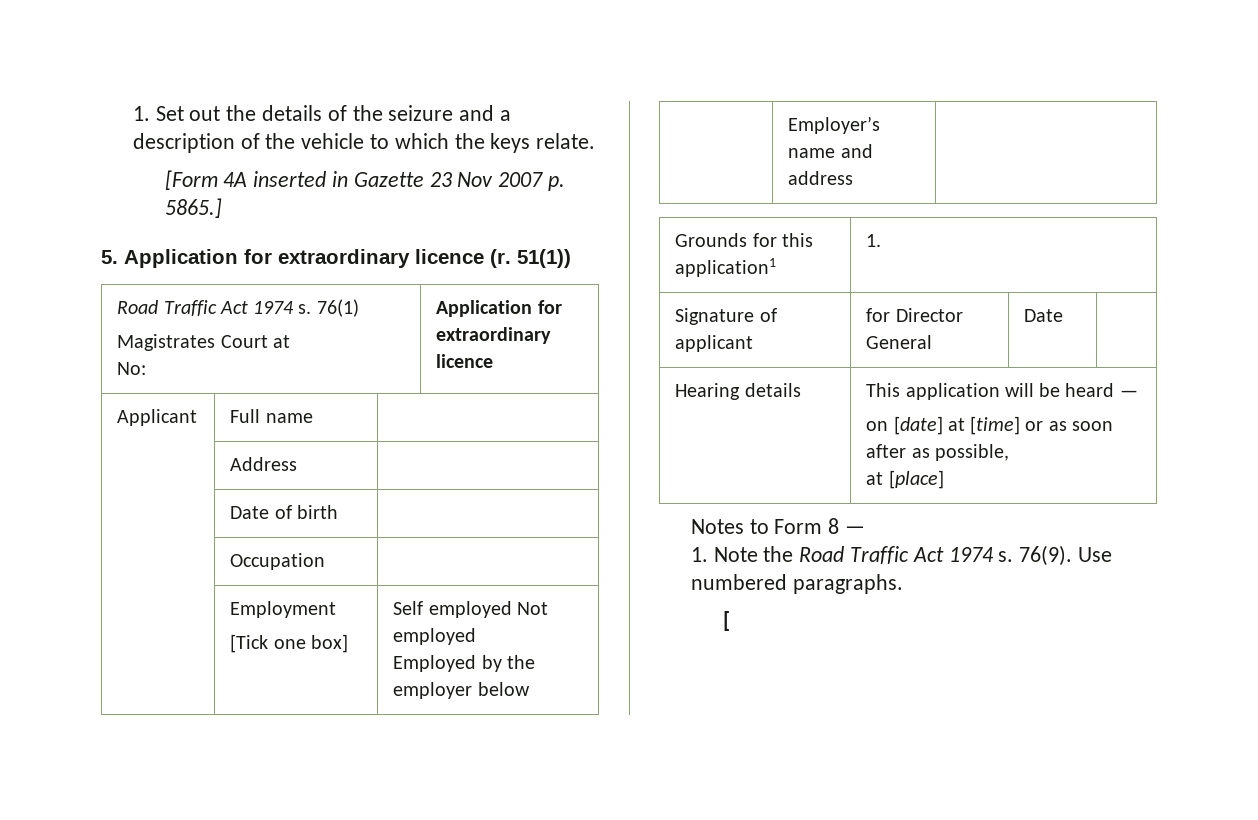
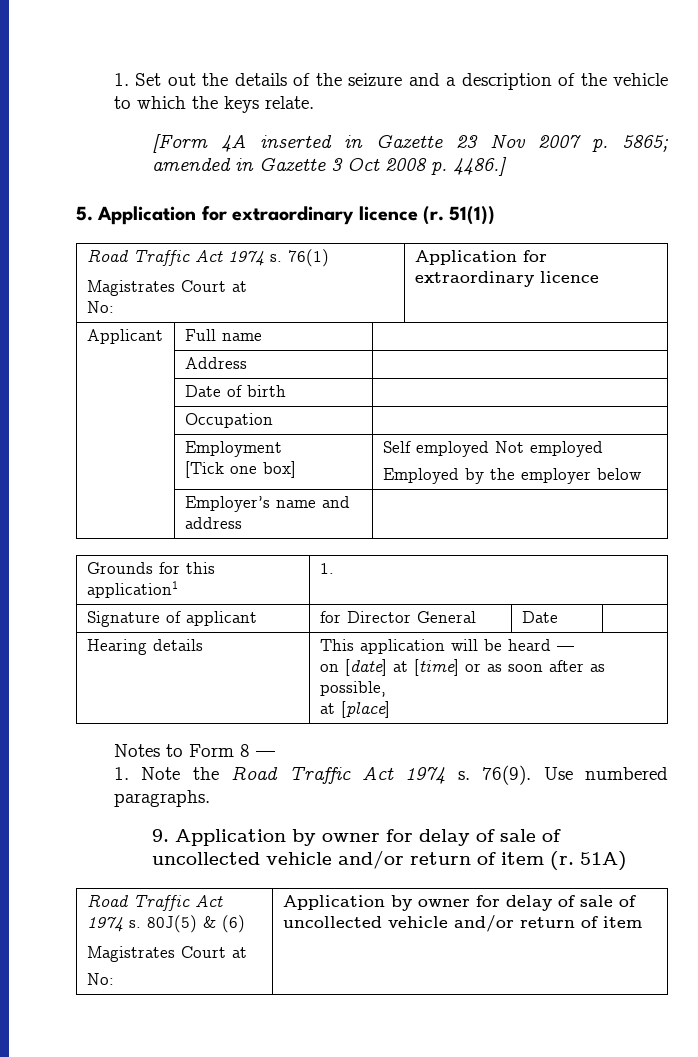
- [Form 4A inserted in Gazette 23 Nov 2007 p. 5865.]
+ [Form 4A inserted in Gazette 23 Nov 2007 p. 5865; amended in Gazette 3 Oct 2008 p. 4486.]
- [
+ 9. Application by owner for delay of sale of uncollected vehicle and/or return of item (r. 51A)
+ Road Traffic Act 1974 s. 80J(5) & (6)
+ Magistrates Court at
+ No: | Application by owner for delay of sale of uncollected vehicle and/or return of item

